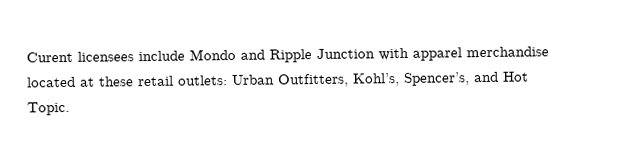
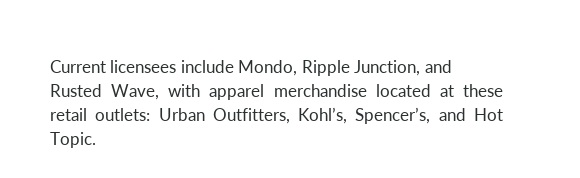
- Curent licensees include Mondo and Ripple Junction with apparel merchandise located at these retail outlets: Urban Outfitters, Kohl’s, Spencer’s, and Hot Topic.
+ Current licensees include Mondo, Ripple Junction, and Rusted Wave, with apparel merchandise located at these retail outlets: Urban Outfitters, Kohl’s, Spencer’s, and Hot Topic.

